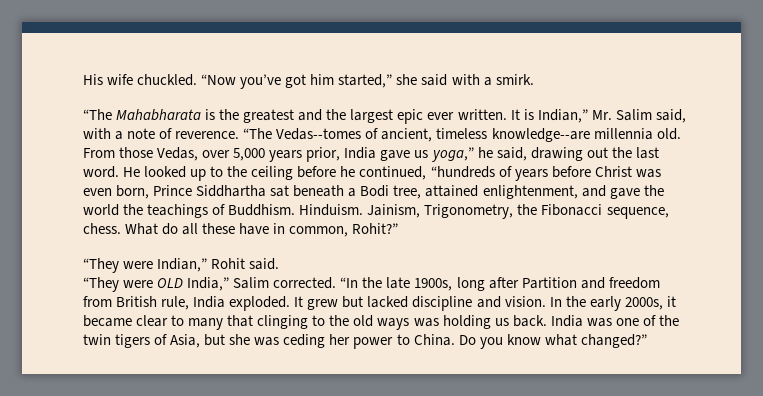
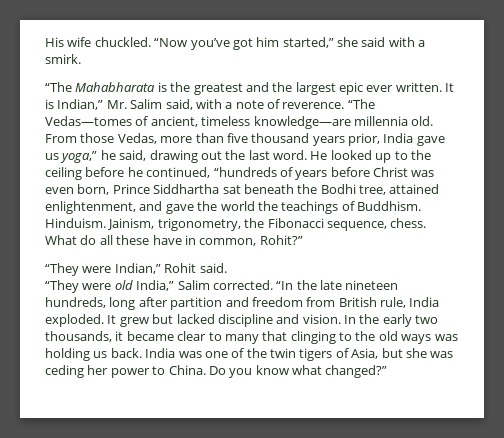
- “The Vedas--tomes of ancient, timeless knowledge--are millennia old.
+ “The Vedas—tomes of ancient, timeless knowledge—are millennia old.
- From those Vedas, over 5,000 years prior, India gave us yoga,” he said, drawing out the last word.
+ From those Vedas, more than five thousand years prior, India gave us yoga,” he said, drawing out the last word.
- He looked up to the ceiling before he continued, “hundreds of years before Christ was even born, Prince Siddhartha sat beneath a Bodi tree, attained enlightenment, and gave the world the teachings of Buddhism.
+ He looked up to the ceiling before he continued, “hundreds of years before Christ was even born, Prince Siddhartha sat beneath the Bodhi tree, attained enlightenment, and gave the world the teachings of Buddhism.
- Jainism, Trigonometry, the Fibonacci sequence, chess.
+ Jainism, trigonometry, the Fibonacci sequence, chess.
- “They were OLD India,” Salim corrected.
+ “They were old India,” Salim corrected.
- “In the late 1900s, long after Partition and freedom from British rule, India exploded.
+ “In the late nineteen hundreds, long after partition and freedom from British rule, India exploded.
- In the early 2000s, it became clear to many that clinging to the old ways was holding us back.
+ In the early two thousands, it became clear to many that clinging to the old ways was holding us back.

